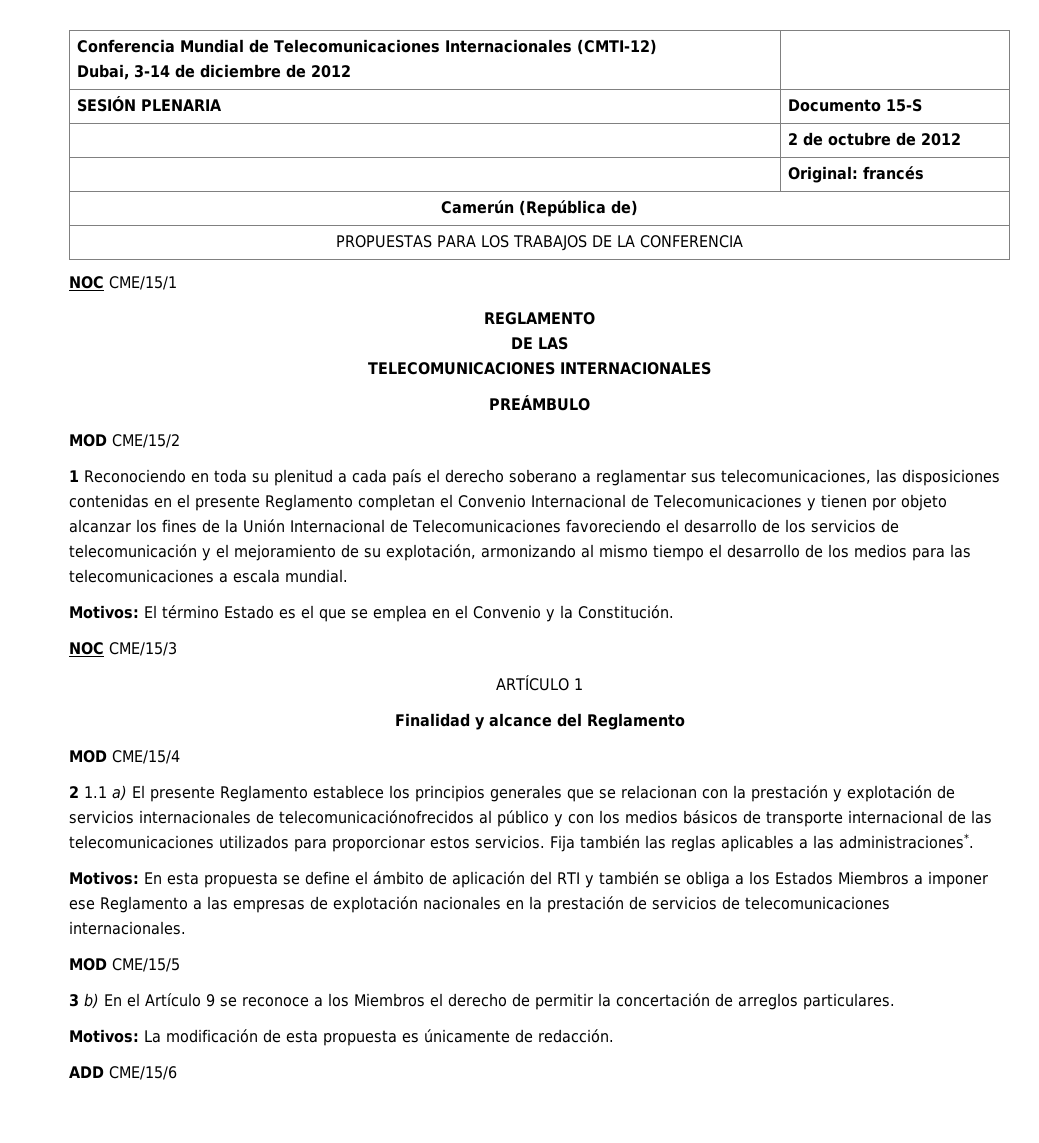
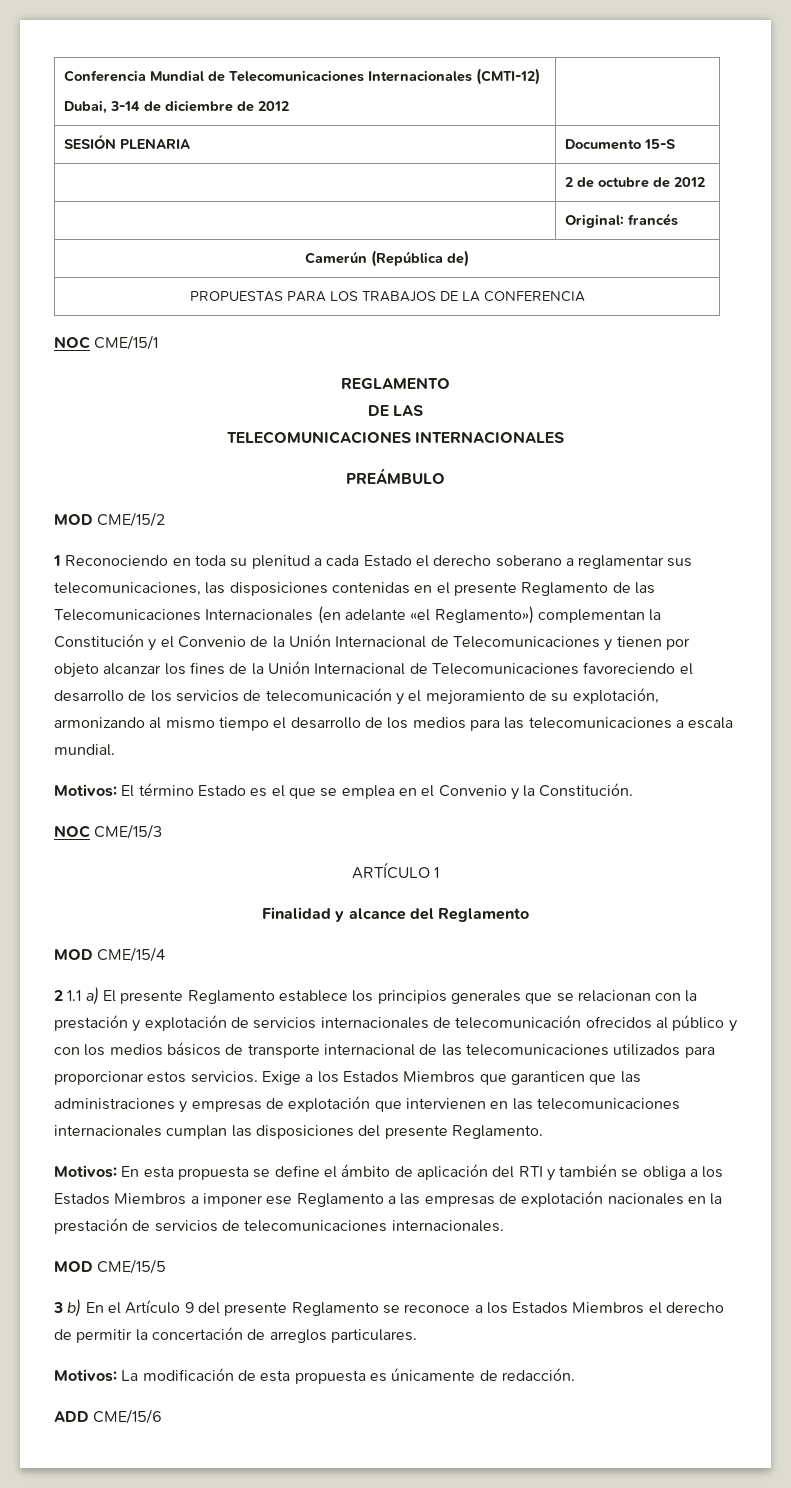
- 1 Reconociendo en toda su plenitud a cada país el derecho soberano a reglamentar sus telecomunicaciones, las disposiciones contenidas en el presente Reglamento completan el Convenio Internacional de Telecomunicaciones y tienen por objeto alcanzar los fines de la Unión Internacional de Telecomunicaciones favoreciendo el desarrollo de los servicios de telecomunicación y el mejoramiento de su explotación, armonizando al mismo tiempo el desarrollo de los medios para las telecomunicaciones a escala mundial.
+ 1 Reconociendo en toda su plenitud a cada Estado el derecho soberano a reglamentar sus telecomunicaciones, las disposiciones contenidas en el presente Reglamento de las Telecomunicaciones Internacionales (en adelante «el Reglamento») complementan la Constitución y el Convenio de la Unión Internacional de Telecomunicaciones y tienen por objeto alcanzar los fines de la Unión Internacional de Telecomunicaciones favoreciendo el desarrollo de los servicios de telecomunicación y el mejoramiento de su explotación, armonizando al mismo tiempo el desarrollo de los medios para las telecomunicaciones a escala mundial.
- 2 1.1 a) El presente Reglamento establece los principios generales que se relacionan con la prestación y explotación de servicios internacionales de telecomunicaciónofrecidos al público y con los medios básicos de transporte internacional de las telecomunicaciones utilizados para proporcionar estos servicios.
+ 2 1.1 a) El presente Reglamento establece los principios generales que se relacionan con la prestación y explotación de servicios internacionales de telecomunicación ofrecidos al público y con los medios básicos de transporte internacional de las telecomunicaciones utilizados para proporcionar estos servicios.
- Fija también las reglas aplicables a las administraciones*.
+ Exige a los Estados Miembros que garanticen que las administraciones y empresas de explotación que intervienen en las telecomunicaciones internacionales cumplan las disposiciones del presente Reglamento.
- 3 b) En el Artículo 9 se reconoce a los Miembros el derecho de permitir la concertación de arreglos particulares.
+ 3 b) En el Artículo 9 del presente Reglamento se reconoce a los Estados Miembros el derecho de permitir la concertación de arreglos particulares.

